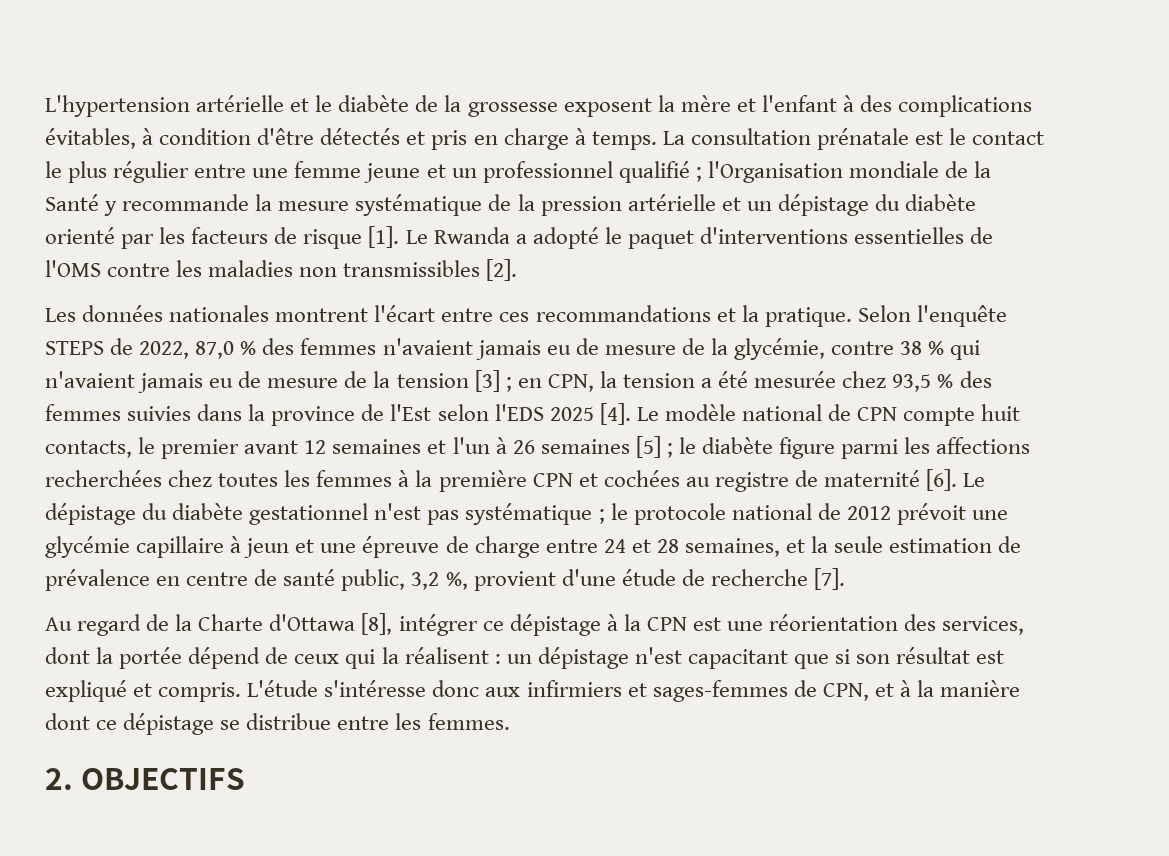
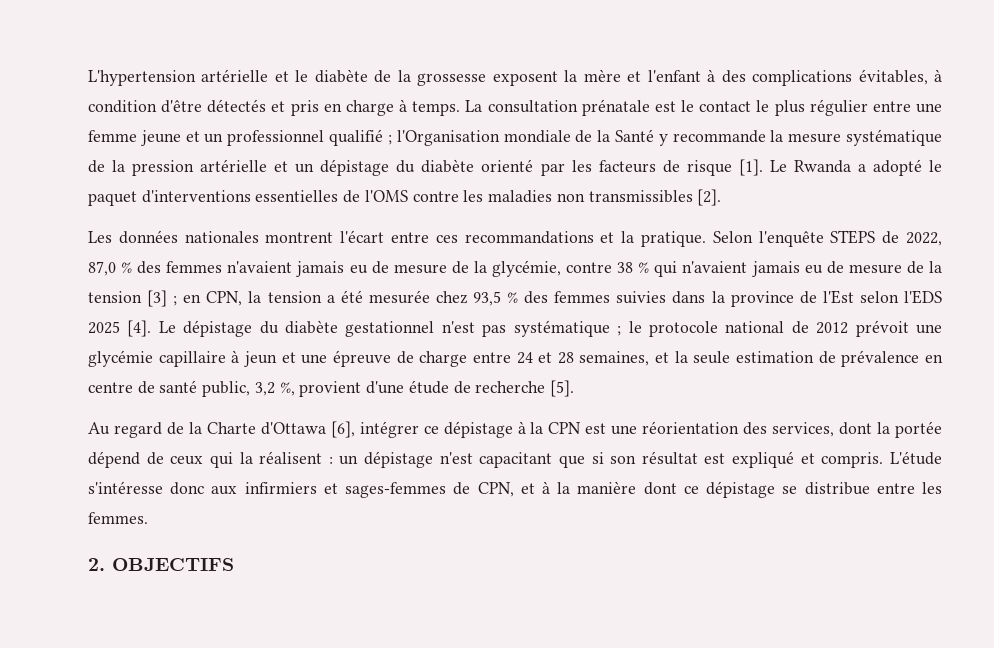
- Le modèle national de CPN compte huit contacts, le premier avant 12 semaines et l'un à 26 semaines [5] ; le diabète figure parmi les affections recherchées chez toutes les femmes à la première CPN et cochées au registre de maternité [6]. Le dépistage du diabète gestationnel n'est pas systématique ; le protocole national de 2012 prévoit une glycémie capillaire à jeun et une épreuve de charge entre 24 et 28 semaines, et la seule estimation de prévalence en centre de santé public, 3,2 %, provient d'une étude de recherche [7].
+ Le dépistage du diabète gestationnel n'est pas systématique ; le protocole national de 2012 prévoit une glycémie capillaire à jeun et une épreuve de charge entre 24 et 28 semaines, et la seule estimation de prévalence en centre de santé public, 3,2 %, provient d'une étude de recherche [5].
- Au regard de la Charte d'Ottawa [8], intégrer ce dépistage à la CPN est une réorientation des services, dont la portée dépend de ceux qui la réalisent : un dépistage n'est capacitant que si son résultat est expliqué et compris.
+ Au regard de la Charte d'Ottawa [6], intégrer ce dépistage à la CPN est une réorientation des services, dont la portée dépend de ceux qui la réalisent : un dépistage n'est capacitant que si son résultat est expliqué et compris.

